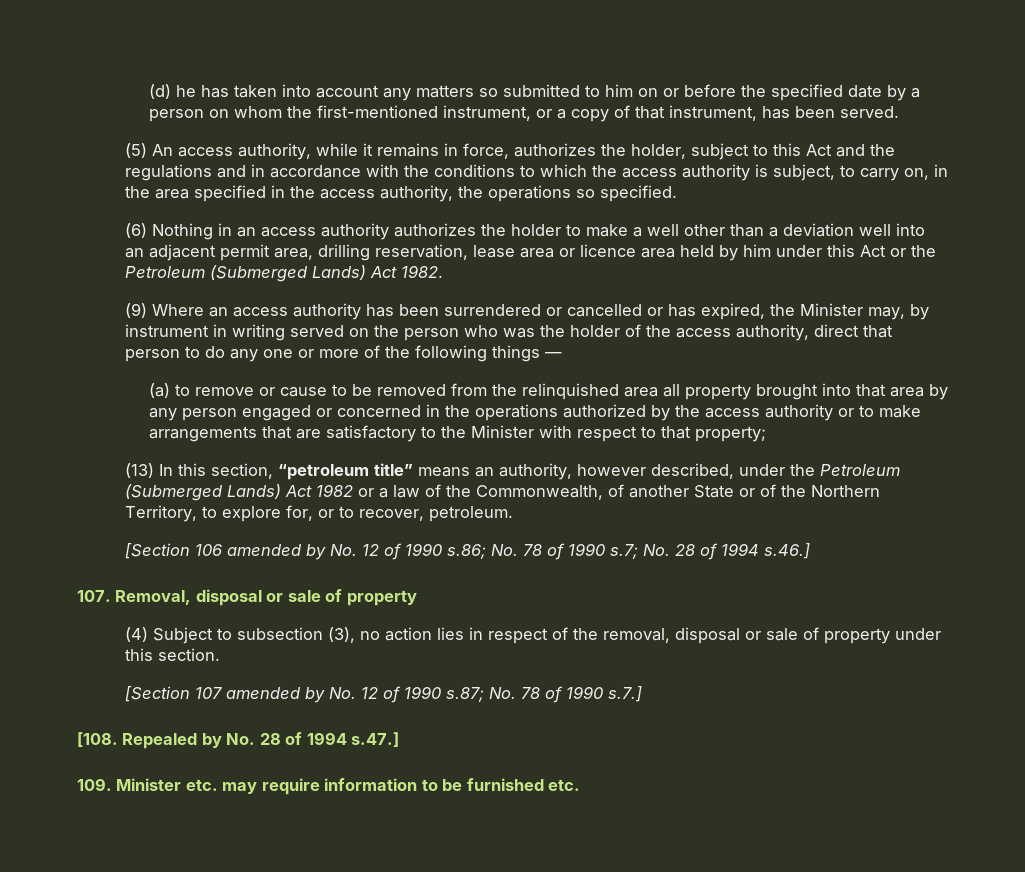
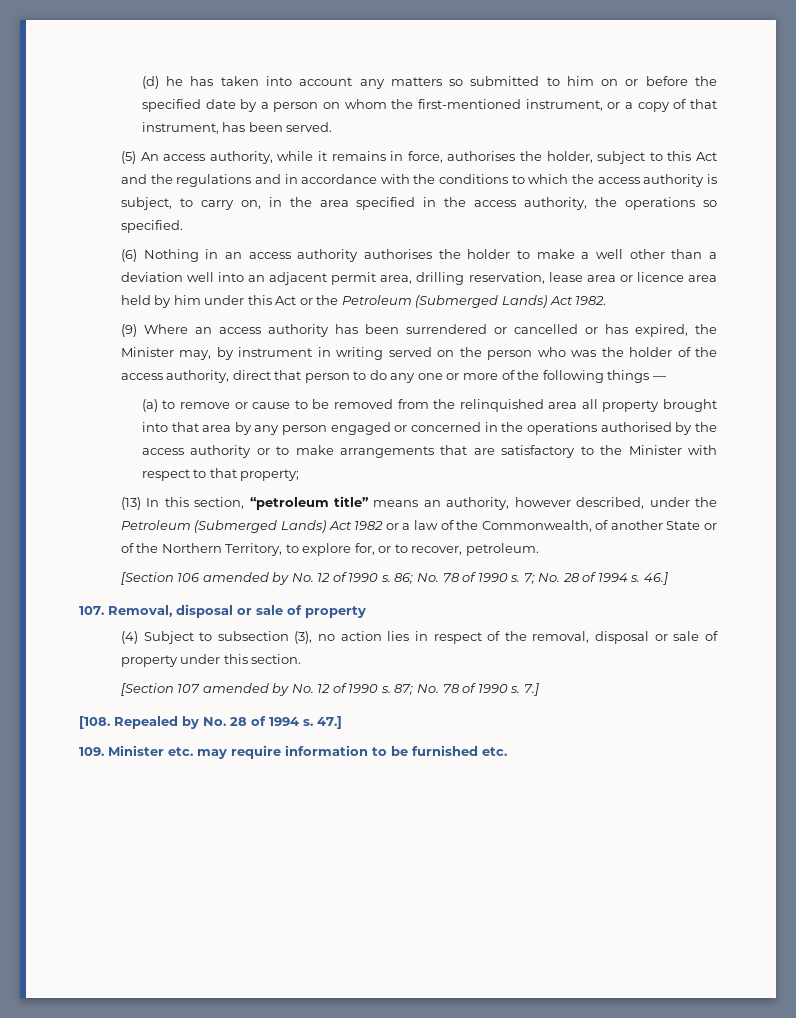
- (5) An access authority, while it remains in force, authorizes the holder, subject to this Act and the regulations and in accordance with the conditions to which the access authority is subject, to carry on, in the area specified in the access authority, the operations so specified.
+ (5) An access authority, while it remains in force, authorises the holder, subject to this Act and the regulations and in accordance with the conditions to which the access authority is subject, to carry on, in the area specified in the access authority, the operations so specified.
- (6) Nothing in an access authority authorizes the holder to make a well other than a deviation well into an adjacent permit area, drilling reservation, lease area or licence area held by him under this Act or the Petroleum (Submerged Lands) Act 1982.
+ (6) Nothing in an access authority authorises the holder to make a well other than a deviation well into an adjacent permit area, drilling reservation, lease area or licence area held by him under this Act or the Petroleum (Submerged Lands) Act 1982.
- (a) to remove or cause to be removed from the relinquished area all property brought into that area by any person engaged or concerned in the operations authorized by the access authority or to make arrangements that are satisfactory to the Minister with respect to that property;
+ (a) to remove or cause to be removed from the relinquished area all property brought into that area by any person engaged or concerned in the operations authorised by the access authority or to make arrangements that are satisfactory to the Minister with respect to that property;
- [Section 106 amended by No. 12 of 1990 s.86; No. 78 of 1990 s.7; No. 28 of 1994 s.46.]
+ [Section 106 amended by No. 12 of 1990 s. 86; No. 78 of 1990 s. 7; No. 28 of 1994 s. 46.]
- [Section 107 amended by No. 12 of 1990 s.87; No. 78 of 1990 s.7.]
+ [Section 107 amended by No. 12 of 1990 s. 87; No. 78 of 1990 s. 7.]
- [108. Repealed by No. 28 of 1994 s.47.]
+ [108. Repealed by No. 28 of 1994 s. 47.]

